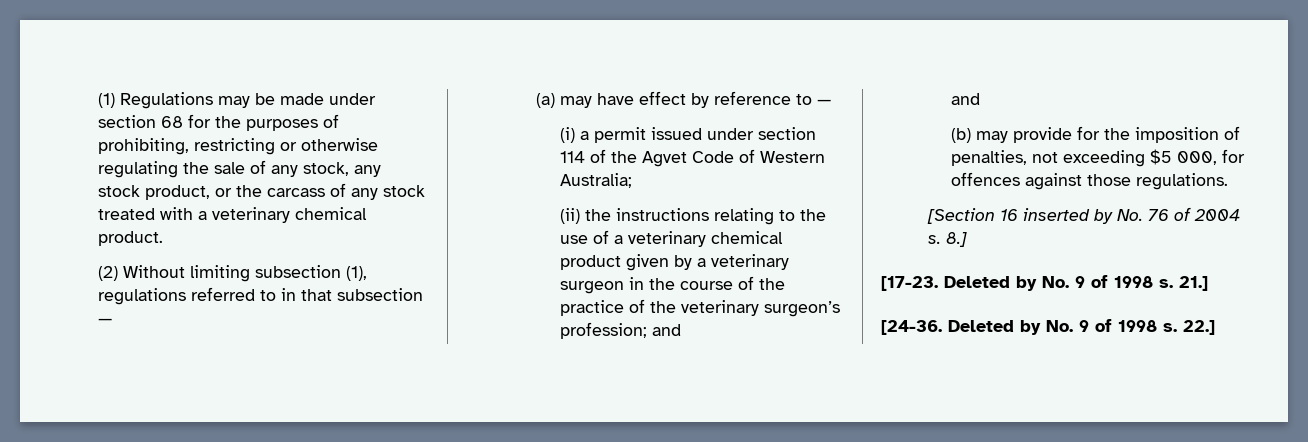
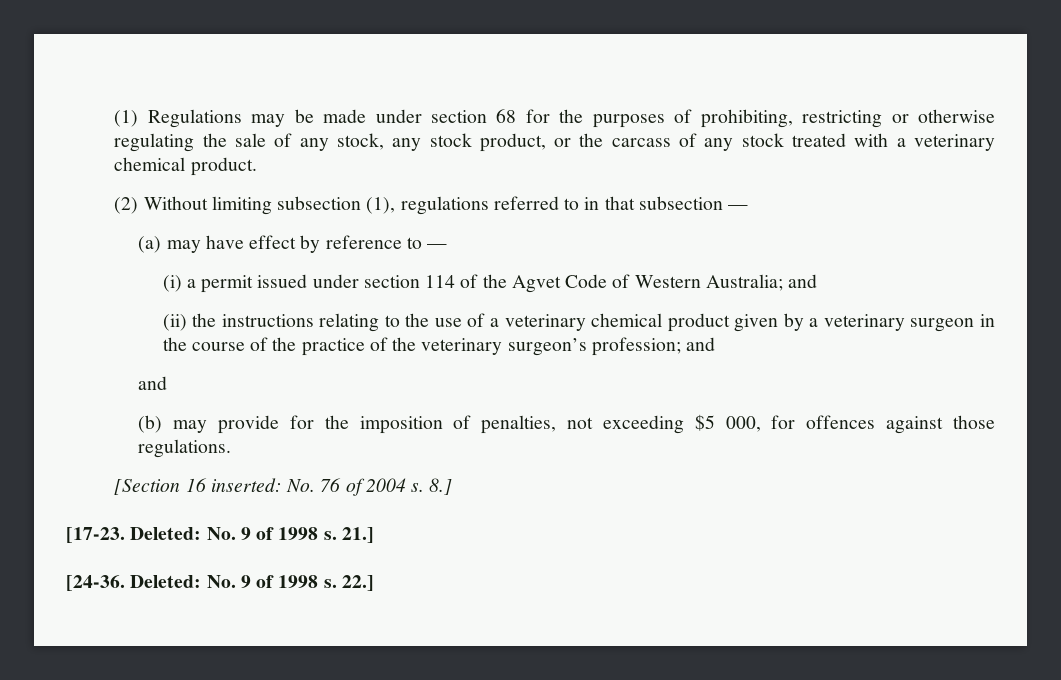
- (i) a permit issued under section 114 of the Agvet Code of Western Australia;
+ (i) a permit issued under section 114 of the Agvet Code of Western Australia; and
- [Section 16 inserted by No. 76 of 2004 s.
+ [Section 16 inserted: No. 76 of 2004 s.
- [17-23. Deleted by No. 9 of 1998 s.
+ [17-23. Deleted: No. 9 of 1998 s.
- [24-36. Deleted by No. 9 of 1998 s.
+ [24-36. Deleted: No. 9 of 1998 s.

